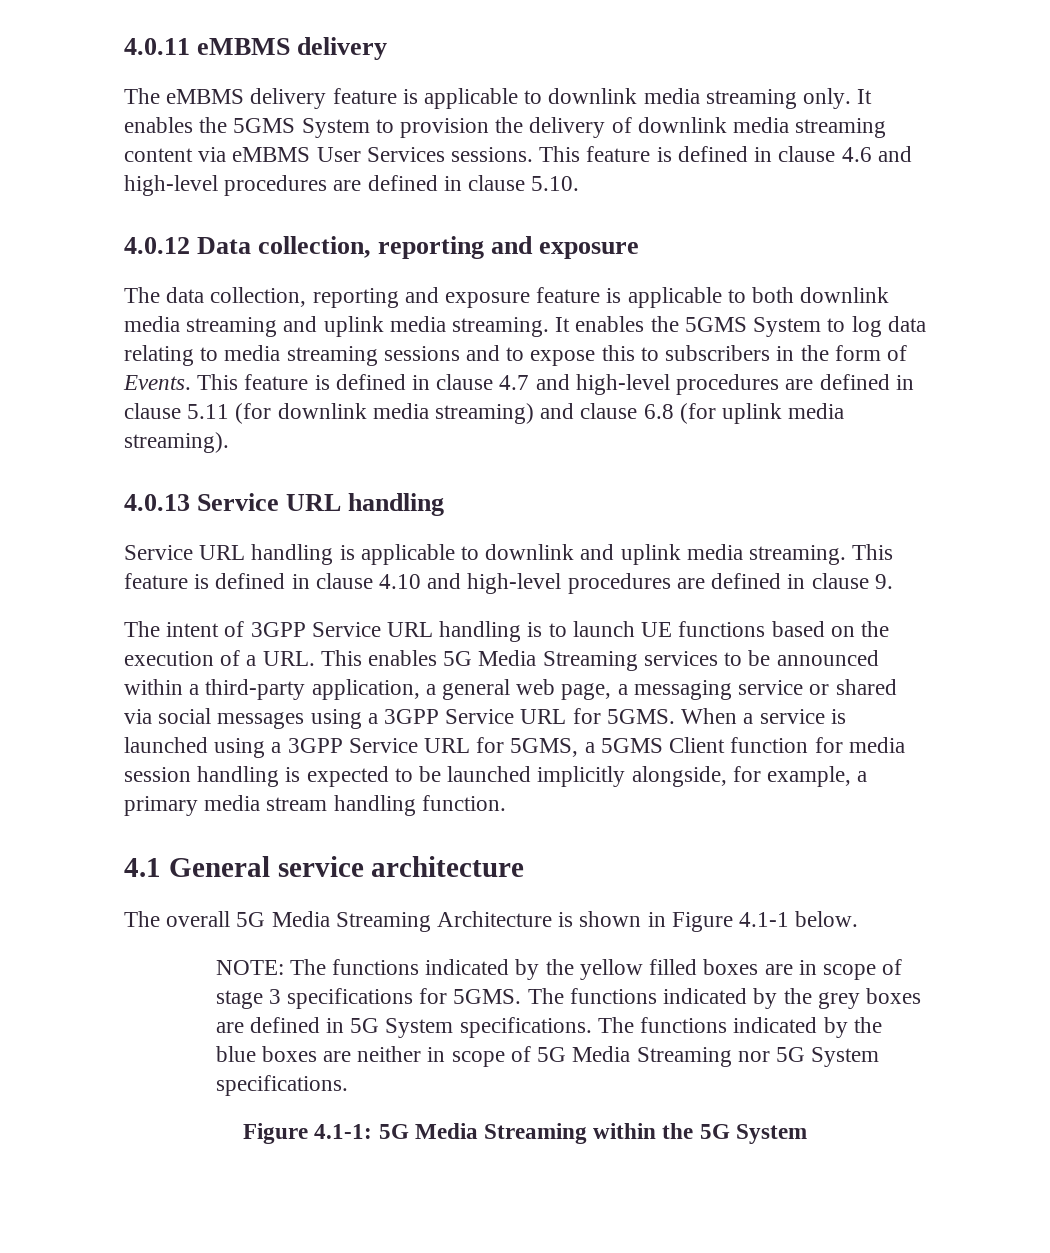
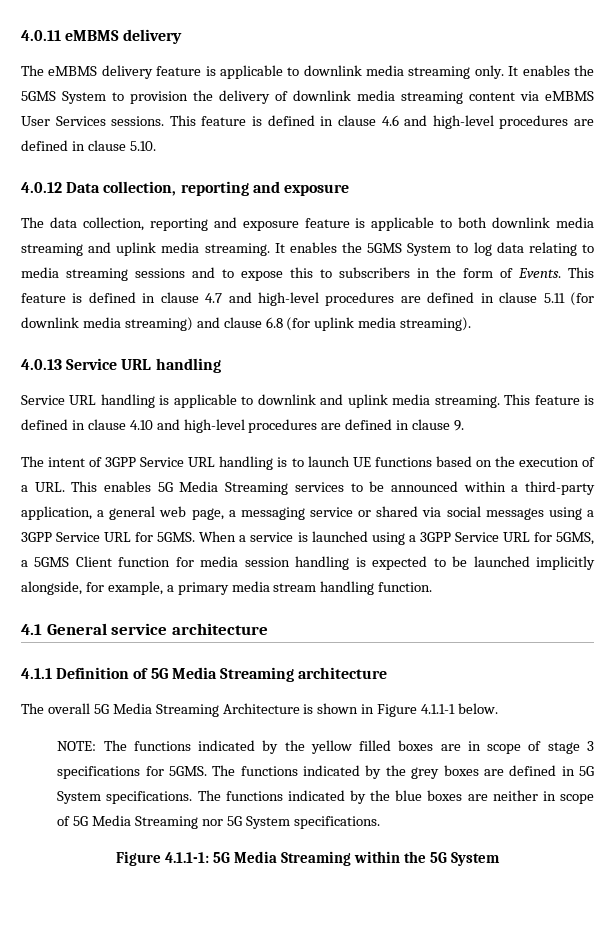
+ 4.1.1 Definition of 5G Media Streaming architecture
- The overall 5G Media Streaming Architecture is shown in Figure 4.1-1 below.
+ The overall 5G Media Streaming Architecture is shown in Figure 4.1.1-1 below.
- Figure 4.1-1: 5G Media Streaming within the 5G System
+ Figure 4.1.1-1: 5G Media Streaming within the 5G System

